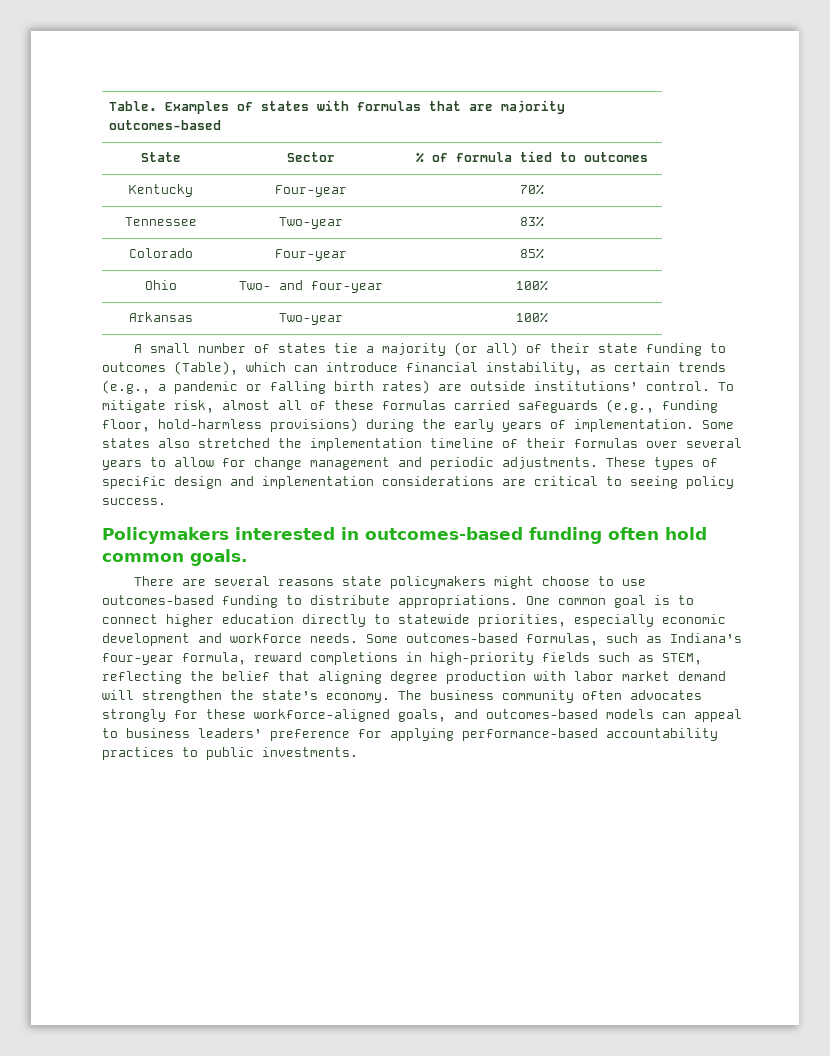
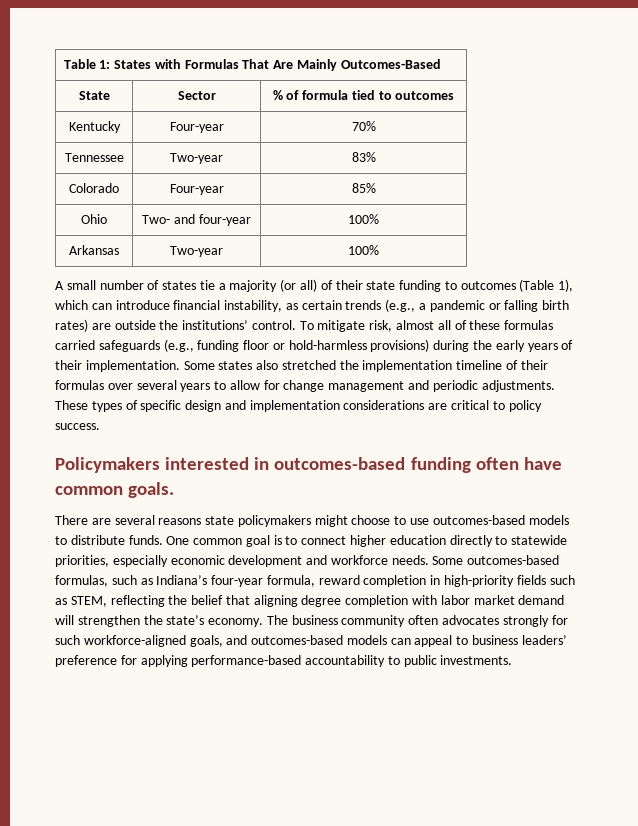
- Table. Examples of states with formulas that are majority outcomes-based
+ Table 1: States with Formulas That Are Mainly Outcomes-Based
- A small number of states tie a majority (or all) of their state funding to outcomes (Table), which can introduce financial instability, as certain trends (e.g., a pandemic or falling birth rates) are outside institutions’ control.
+ A small number of states tie a majority (or all) of their state funding to outcomes (Table 1), which can introduce financial instability, as certain trends (e.g., a pandemic or falling birth rates) are outside the institutions’ control.
- To mitigate risk, almost all of these formulas carried safeguards (e.g., funding floor, hold-harmless provisions) during the early years of implementation.
+ To mitigate risk, almost all of these formulas carried safeguards (e.g., funding floor or hold-harmless provisions) during the early years of their implementation.
- These types of specific design and implementation considerations are critical to seeing policy success.
+ These types of specific design and implementation considerations are critical to policy success.
- Policymakers interested in outcomes-based funding often hold common goals.
+ Policymakers interested in outcomes-based funding often have common goals.
- There are several reasons state policymakers might choose to use outcomes-based funding to distribute appropriations.
+ There are several reasons state policymakers might choose to use outcomes-based models to distribute funds.
- Some outcomes-based formulas, such as Indiana’s four-year formula, reward completions in high-priority fields such as STEM, reflecting the belief that aligning degree production with labor market demand will strengthen the state’s economy.
+ Some outcomes-based formulas, such as Indiana’s four-year formula, reward completion in high-priority fields such as STEM, reflecting the belief that aligning degree completion with labor market demand will strengthen the state’s economy.
- The business community often advocates strongly for these workforce-aligned goals, and outcomes-based models can appeal to business leaders’ preference for applying performance-based accountability practices to public investments.
+ The business community often advocates strongly for such workforce-aligned goals, and outcomes-based models can appeal to business leaders’ preference for applying performance-based accountability to public investments.

